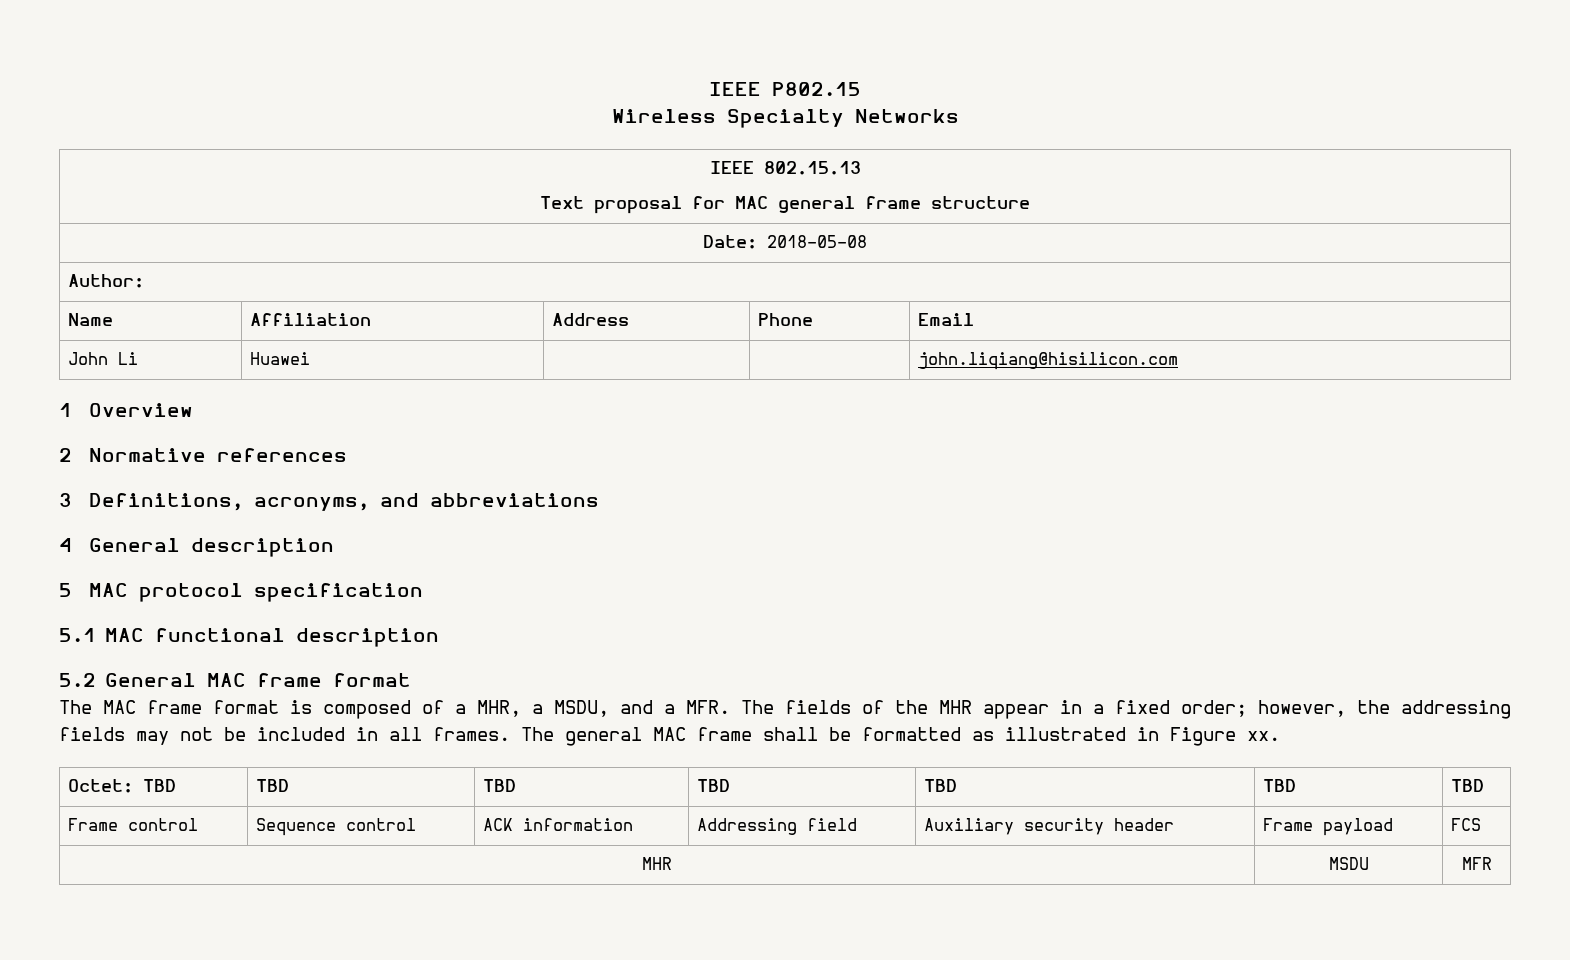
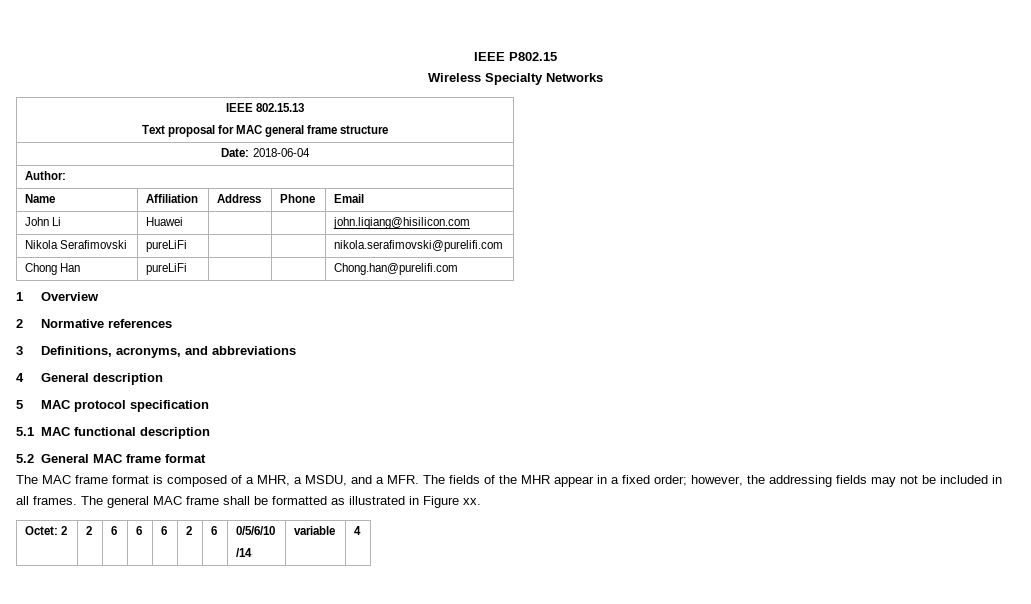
- Date: 2018-05-08
+ Date: 2018-06-04
+ Nikola Serafimovski | pureLiFi | | | nikola.serafimovski@purelifi.com
+ Chong Han | pureLiFi | | | Chong.han@purelifi.com
- Octet: TBD | TBD | TBD | TBD | TBD | TBD | TBD
- Frame control | Sequence control | ACK information | Addressing field | Auxiliary security header | Frame payload | FCS
- MHR | MSDU | MFR
+ Octet: 2 | 2 | 6 | 6 | 6 | 2 | 6 | 0/5/6/10
+ /14 | variable | 4

